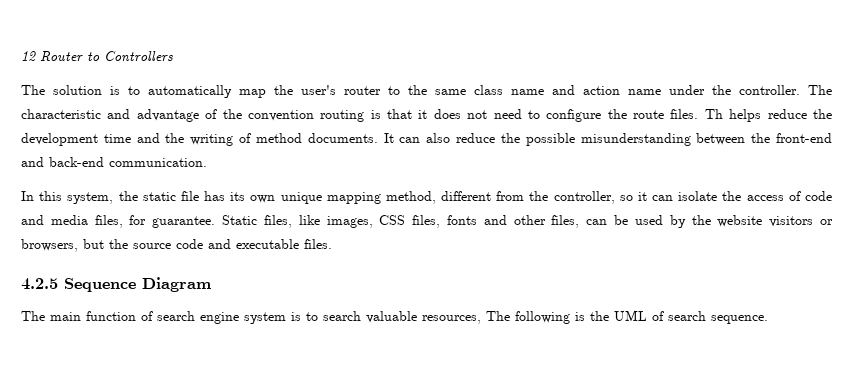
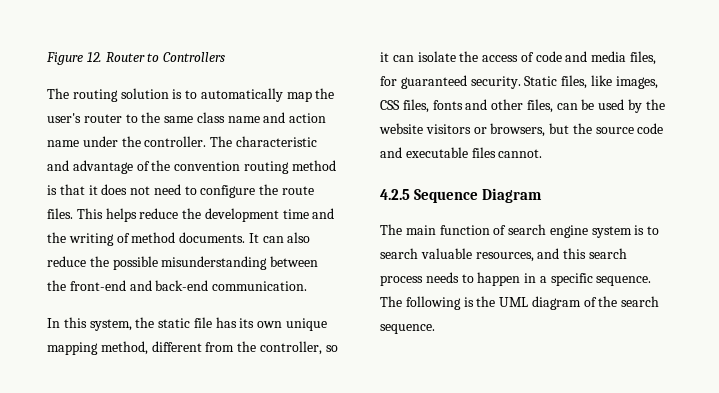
- 12 Router to Controllers
+ Figure 12. Router to Controllers
- The solution is to automatically map the user's router to the same class name and action name under the controller.
+ The routing solution is to automatically map the user's router to the same class name and action name under the controller.
- The characteristic and advantage of the convention routing is that it does not need to configure the route files.
+ The characteristic and advantage of the convention routing method is that it does not need to configure the route files.
- Th helps reduce the development time and the writing of method documents.
+ This helps reduce the development time and the writing of method documents.
- In this system, the static file has its own unique mapping method, different from the controller, so it can isolate the access of code and media files, for guarantee.
+ In this system, the static file has its own unique mapping method, different from the controller, so it can isolate the access of code and media files, for guaranteed security.
- Static files, like images, CSS files, fonts and other files, can be used by the website visitors or browsers, but the source code and executable files.
+ Static files, like images, CSS files, fonts and other files, can be used by the website visitors or browsers, but the source code and executable files cannot.
- The main function of search engine system is to search valuable resources, The following is the UML of search sequence.
+ The main function of search engine system is to search valuable resources, and this search process needs to happen in a specific sequence. The following is the UML diagram of the search sequence.

